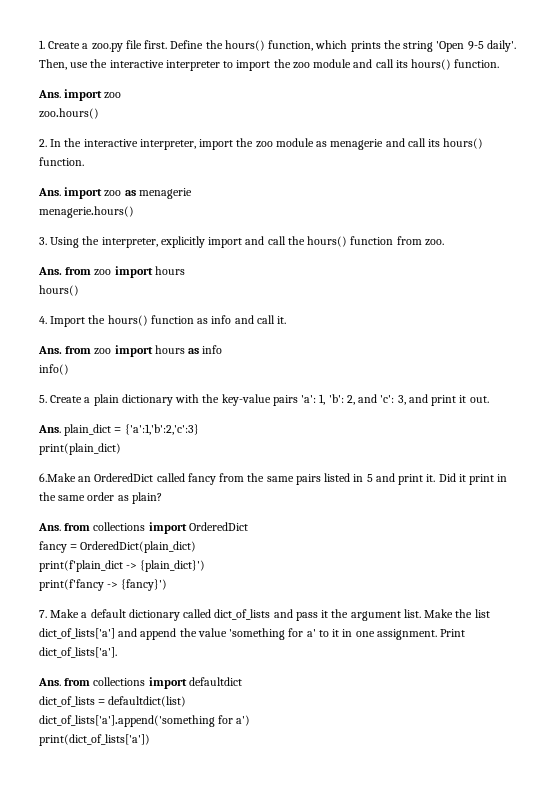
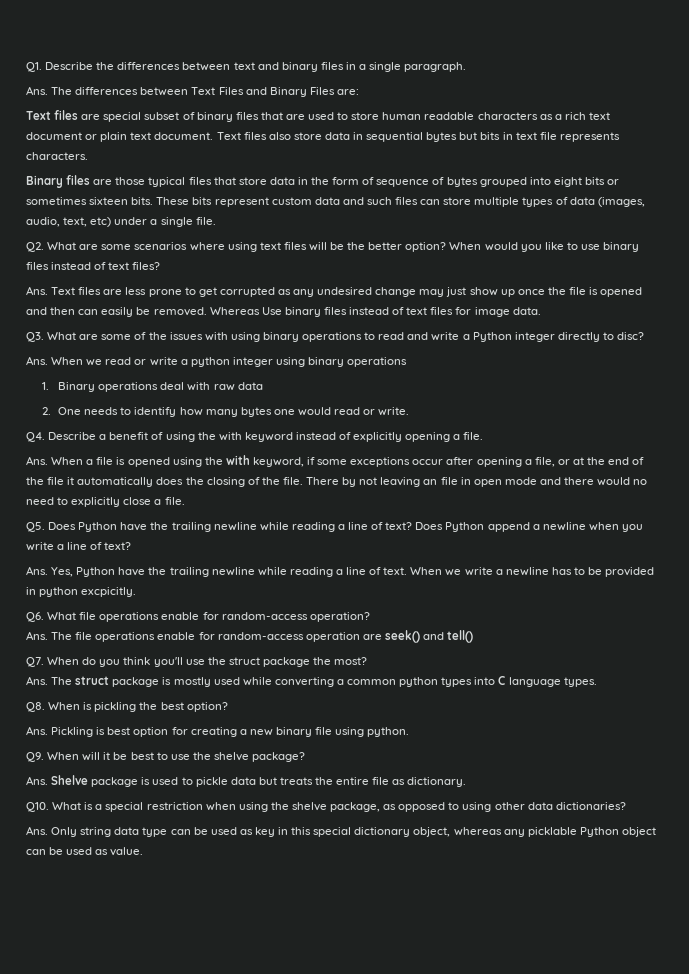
- 1. Create a zoo.py file first. Define the hours() function, which prints the string 'Open 9-5 daily'. Then, use the interactive interpreter to import the zoo module and call its hours() function.
- Ans. import zoo
- zoo.hours()
- 2. In the interactive interpreter, import the zoo module as menagerie and call its hours() function.
- Ans. import zoo as menagerie
- menagerie.hours()
- 3. Using the interpreter, explicitly import and call the hours() function from zoo.
- Ans. from zoo import hours
- hours()
- 4. Import the hours() function as info and call it.
- Ans. from zoo import hours as info
- info()
- 5. Create a plain dictionary with the key-value pairs 'a': 1, 'b': 2, and 'c': 3, and print it out.
- Ans. plain_dict = {'a':1,'b':2,'c':3}
- print(plain_dict)
- 6.Make an OrderedDict called fancy from the same pairs listed in 5 and print it. Did it print in the same order as plain?
- Ans. from collections import OrderedDict
- fancy = OrderedDict(plain_dict)
- print(f'plain_dict -> {plain_dict}')
- print(f'fancy -> {fancy}')
- 7. Make a default dictionary called dict_of_lists and pass it the argument list. Make the list dict_of_lists['a'] and append the value 'something for a' to it in one assignment. Print dict_of_lists['a'].
- Ans. from collections import defaultdict
- dict_of_lists = defaultdict(list)
- dict_of_lists['a'].append('something for a')
- print(dict_of_lists['a'])
+ Q1. Describe the differences between text and binary files in a single paragraph.
+ Ans. The differences between Text Files and Binary Files are:
+ Text files are special subset of binary files that are used to store human readable characters as a rich text document or plain text document. Text files also store data in sequential bytes but bits in text file represents characters.
+ Binary files are those typical files that store data in the form of sequence of bytes grouped into eight bits or sometimes sixteen bits. These bits represent custom data and such files can store multiple types of data (images, audio, text, etc) under a single file.
+ Q2. What are some scenarios where using text files will be the better option? When would you like to use binary files instead of text files?
+ Ans. Text files are less prone to get corrupted as any undesired change may just show up once the file is opened and then can easily be removed. Whereas Use binary files instead of text files for image data.
+ Q3. What are some of the issues with using binary operations to read and write a Python integer directly to disc?
+ Ans. When we read or write a python integer using binary operations
+ 1. Binary operations deal with raw data
+ 2. One needs to identify how many bytes one would read or write.
+ Q4. Describe a benefit of using the with keyword instead of explicitly opening a file.
+ Ans. When a file is opened using the with keyword, if some exceptions occur after opening a file, or at the end of the file it automatically does the closing of the file. There by not leaving an file in open mode and there would no need to explicitly close a file.
+ Q5. Does Python have the trailing newline while reading a line of text? Does Python append a newline when you write a line of text?
+ Ans. Yes, Python have the trailing newline while reading a line of text. When we write a newline has to be provided in python excpicitly.
+ Q6. What file operations enable for random-access operation?
+ Ans. The file operations enable for random-access operation are seek() and tell()
+ Q7. When do you think you'll use the struct package the most?
+ Ans. The struct package is mostly used while converting a common python types into C language types.
+ Q8. When is pickling the best option?
+ Ans. Pickling is best option for creating a new binary file using python.
+ Q9. When will it be best to use the shelve package?
+ Ans. Shelve package is used to pickle data but treats the entire file as dictionary.
+ Q10. What is a special restriction when using the shelve package, as opposed to using other data dictionaries?
+ Ans. Only string data type can be used as key in this special dictionary object, whereas any picklable Python object can be used as value.

